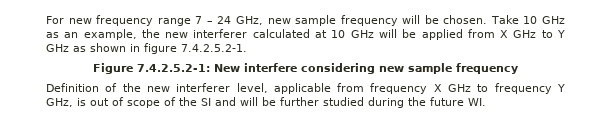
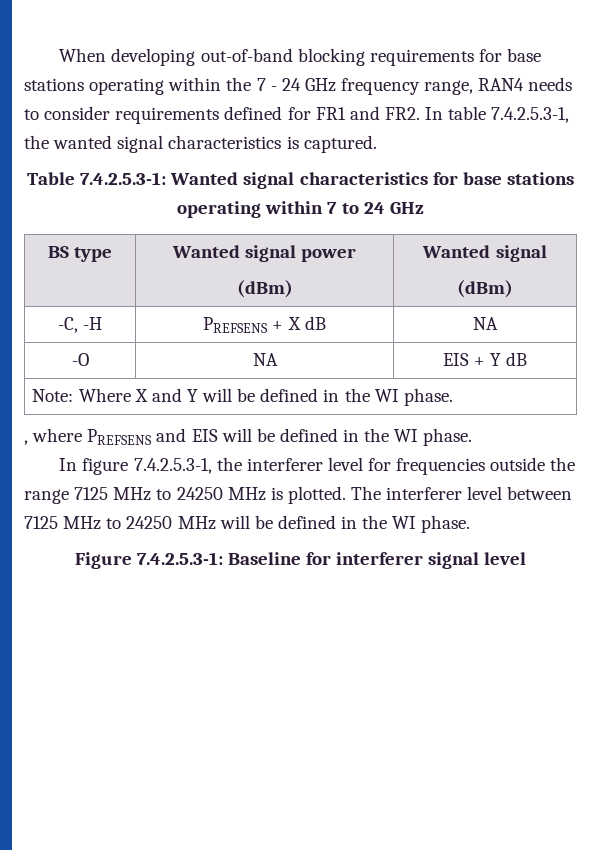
- For new frequency range 7 – 24 GHz, new sample frequency will be chosen. Take 10 GHz as an example, the new interferer calculated at 10 GHz will be applied from X GHz to Y GHz as shown in figure 7.4.2.5.2-1.
- Figure 7.4.2.5.2-1: New interfere considering new sample frequency
- Definition of the new interferer level, applicable from frequency X GHz to frequency Y GHz, is out of scope of the SI and will be further studied during the future WI.
+ When developing out-of-band blocking requirements for base stations operating within the 7 - 24 GHz frequency range, RAN4 needs to consider requirements defined for FR1 and FR2. In table 7.4.2.5.3-1, the wanted signal characteristics is captured.
+ Table 7.4.2.5.3-1: Wanted signal characteristics for base stations operating within 7 to 24 GHz
+ BS type | Wanted signal power
+ (dBm) | Wanted signal
+ (dBm)
+ -C, -H | PREFSENS + X dB | NA
+ -O | NA | EIS + Y dB
+ Note: Where X and Y will be defined in the WI phase.
+ , where PREFSENS and EIS will be defined in the WI phase.
+ In figure 7.4.2.5.3-1, the interferer level for frequencies outside the range 7125 MHz to 24250 MHz is plotted. The interferer level between 7125 MHz to 24250 MHz will be defined in the WI phase.
+ Figure 7.4.2.5.3-1: Baseline for interferer signal level

